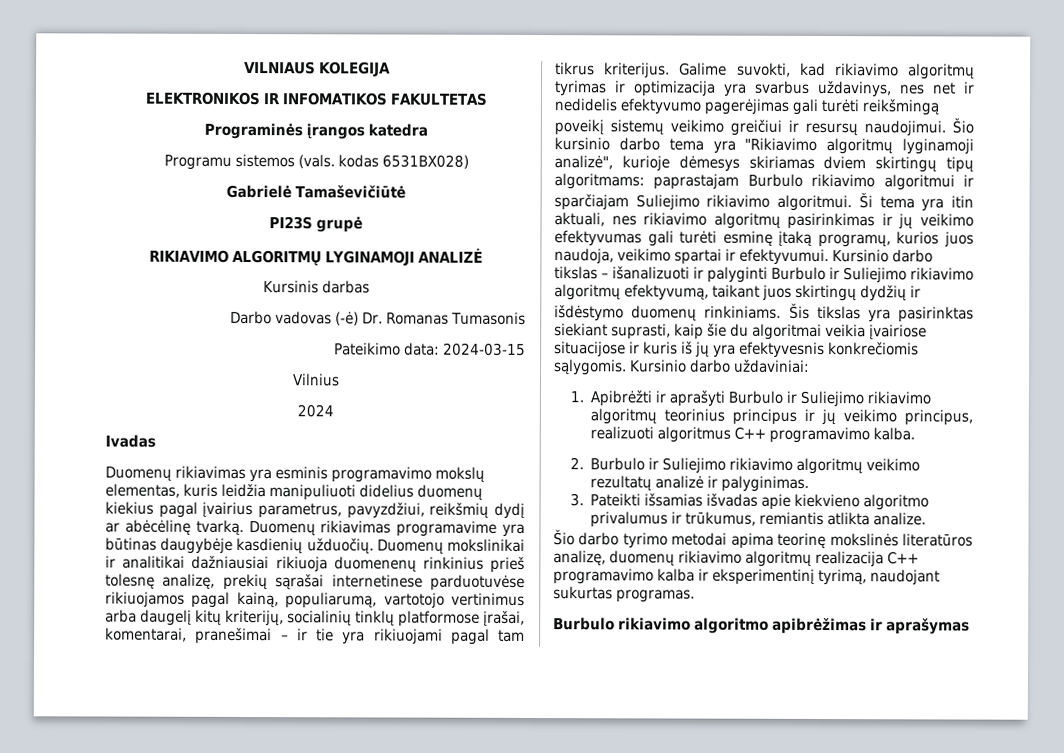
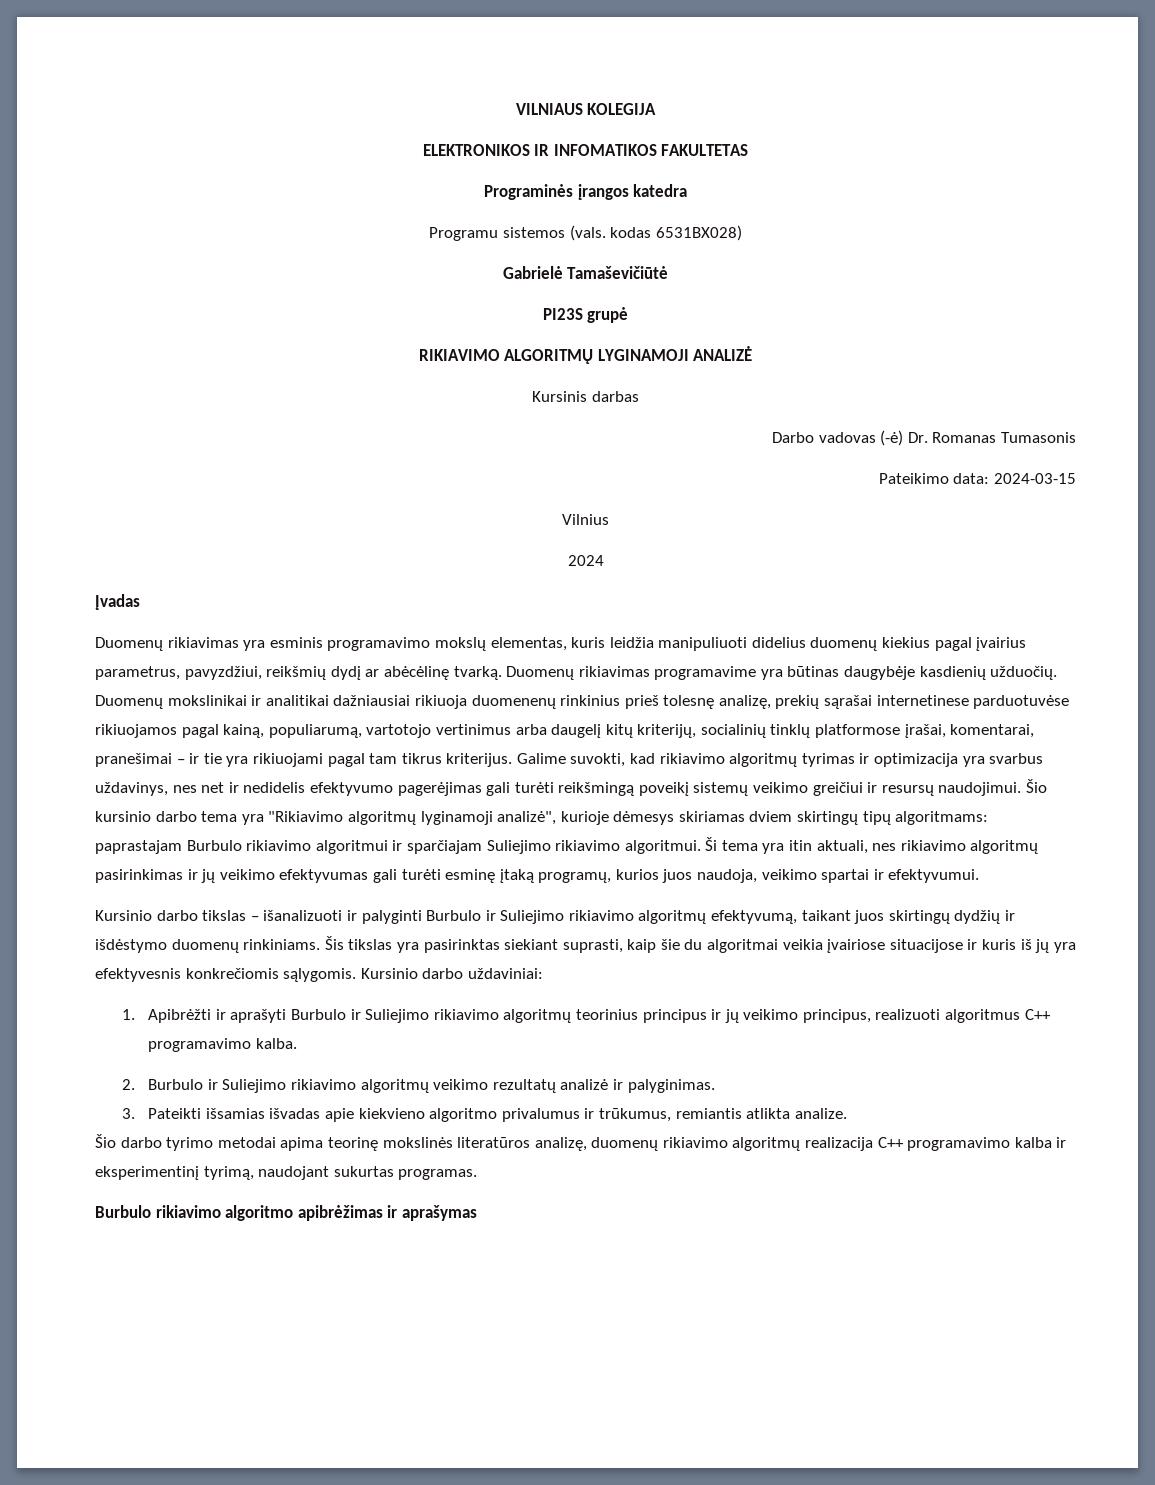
- Ivadas
+ Įvadas
- Ši tema yra itin aktuali, nes rikiavimo algoritmų pasirinkimas ir jų veikimo efektyvumas gali turėti esminę įtaką programų, kurios juos naudoja, veikimo spartai ir efektyvumui. Kursinio darbo tikslas – išanalizuoti ir palyginti Burbulo ir Suliejimo rikiavimo algoritmų efektyvumą, taikant juos skirtingų dydžių ir išdėstymo duomenų rinkiniams.
+ Ši tema yra itin aktuali, nes rikiavimo algoritmų pasirinkimas ir jų veikimo efektyvumas gali turėti esminę įtaką programų, kurios juos naudoja, veikimo spartai ir efektyvumui.
+ Kursinio darbo tikslas – išanalizuoti ir palyginti Burbulo ir Suliejimo rikiavimo algoritmų efektyvumą, taikant juos skirtingų dydžių ir išdėstymo duomenų rinkiniams.

